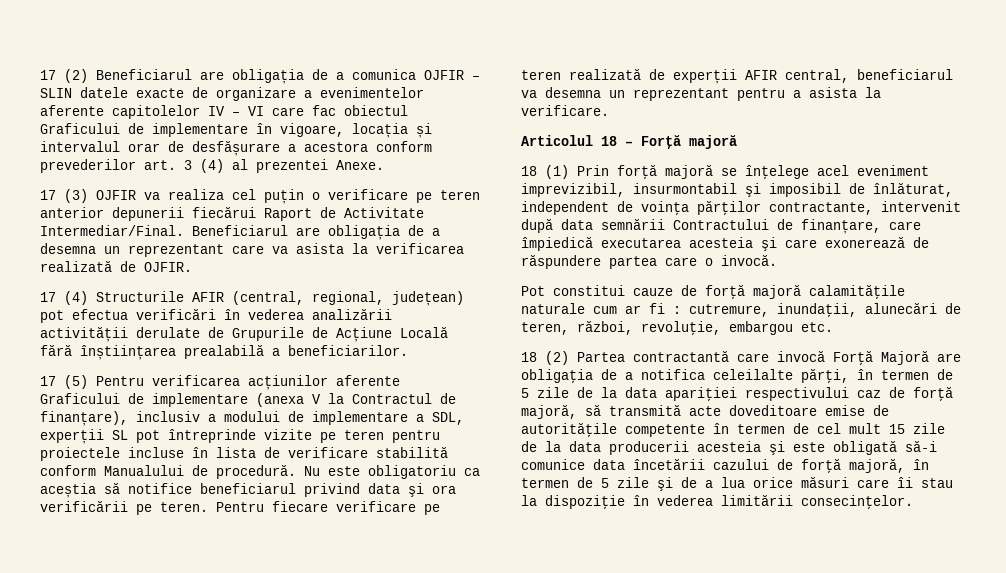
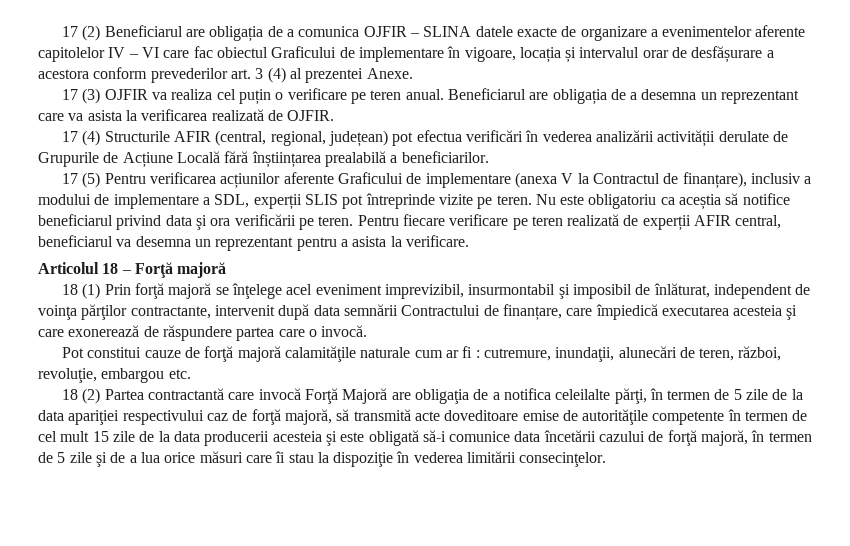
- 17 (2) Beneficiarul are obligația de a comunica OJFIR – SLIN datele exacte de organizare a evenimentelor aferente capitolelor IV – VI care fac obiectul Graficului de implementare în vigoare, locația și intervalul orar de desfășurare a acestora conform prevederilor art. 3 (4) al prezentei Anexe.
+ 17 (2) Beneficiarul are obligația de a comunica OJFIR – SLINA datele exacte de organizare a evenimentelor aferente capitolelor IV – VI care fac obiectul Graficului de implementare în vigoare, locația și intervalul orar de desfășurare a acestora conform prevederilor art. 3 (4) al prezentei Anexe.
- 17 (3) OJFIR va realiza cel puțin o verificare pe teren anterior depunerii fiecărui Raport de Activitate Intermediar/Final.
+ 17 (3) OJFIR va realiza cel puțin o verificare pe teren anual.
- 17 (5) Pentru verificarea acțiunilor aferente Graficului de implementare (anexa V la Contractul de finanțare), inclusiv a modului de implementare a SDL, experții SL pot întreprinde vizite pe teren pentru proiectele incluse în lista de verificare stabilită conform Manualului de procedură.
+ 17 (5) Pentru verificarea acțiunilor aferente Graficului de implementare (anexa V la Contractul de finanțare), inclusiv a modului de implementare a SDL, experții SLIS pot întreprinde vizite pe teren.

